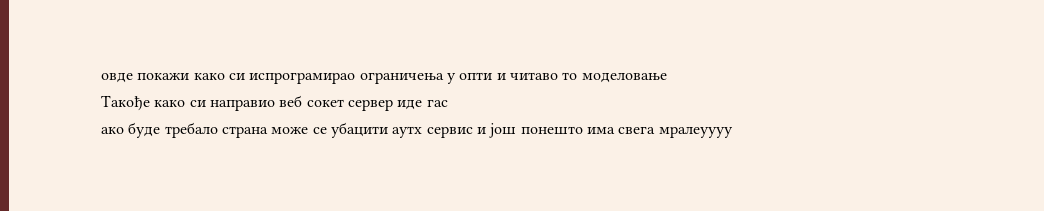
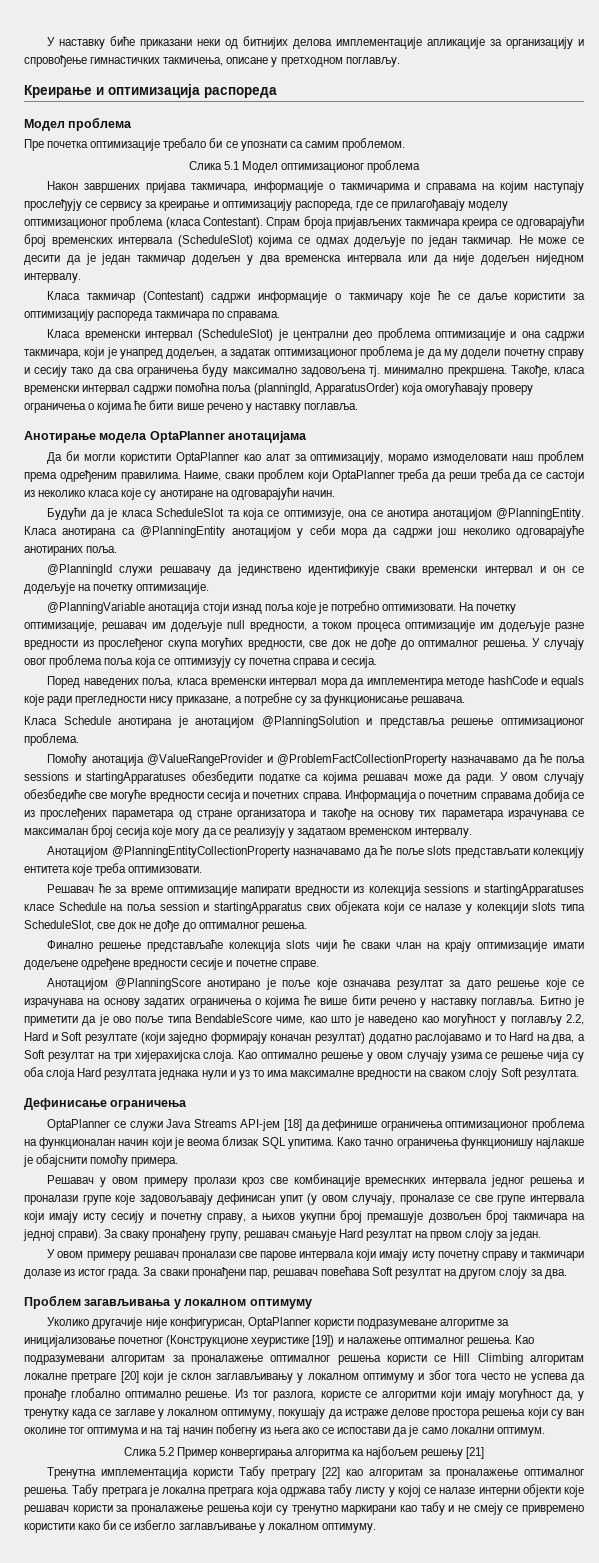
- овде покажи како си испрограмирао ограничења у опти и читаво то моделовање
- Такође како си направио веб сокет сервер иде гас
- ако буде требало страна може се убацити аутх сервис и још понешто има свега мралеуууу
+ У наставку биће приказани неки од битнијих делова имплементације апликације за организацију и спровођење гимнастичких такмичења, описане у претходном поглављу.
+ Креирање и оптимизација распореда
+ Модел проблема
+ Пре почетка оптимизације требало би се упознати са самим проблемом.
+ Слика 5.1 Модел оптимизационог проблема
+ Након завршених пријава такмичара, информације о такмичарима и справама на којим наступају прослеђују се сервису за креирање и оптимизацију распореда, где се прилагођавају моделу оптимизационог проблема (класа Contestant). Спрам броја пријављених такмичара креира се одговарајући број временских интервала (ScheduleSlot) којима се одмах додељује по један такмичар. Не може се десити да је један такмичар додељен у два временска интервала или да није додељен ниједном интервалу.
+ Класа такмичар (Contestant) садржи информације о такмичару које ће се даље користити за оптимизацију распореда такмичара по справама.
+ Класа временски интервал (ScheduleSlot) је централни део проблема оптимизације и она садржи такмичара, који је унапред додељен, а задатак оптимизационог проблема је да му додели почетну справу и сесију тако да сва ограничења буду максимално задовољена тј. минимално прекршена. Такође, класа временски интервал садржи помоћна поља (planningId, ApparatusOrder) која омогућавају проверу ограничења о којима ће бити више речено у наставку поглавља.
+ Анотирање модела OptaPlanner анотацијама
+ Да би могли користити OptaPlanner као алат за оптимизацију, морамо измоделовати наш проблем према одређеним правилима. Наиме, сваки проблем који ОptaPlanner треба да реши треба да се састоји из неколико класа које су анотиране на одговарајући начин.
+ Будући да је класа ScheduleSlot та која се оптимизује, она се анотира анотацијом @PlanningEntity. Класа анотирана са @PlanningEntity анотацијом у себи мора да садржи још неколико одговарајуће анотираних поља.
+ @PlanningId служи решавачу да јединствено идентификује сваки временски интервал и он се додељује на почетку оптимизације.
+ @PlanningVariable анотација стоји изнад поља које је потребно оптимизовати. На почетку оптимизације, решавач им додељује null вредности, а током процеса оптимизације им додељује разне вредности из прослеђеног скупа могућих вредности, све док не дође до оптималног решења. У случају овог проблема поља која се оптимизују су почетна справа и сесија.
+ Поред наведених поља, класа временски интервал мора да имплементира методе hashCode и equals које ради прегледности нису приказане, а потребне су за функционисање решавача.
+ Класа Schedule анотирана је анотацијом @PlanningSolution и представља решење оптимизационог проблема.
+ Помоћу анотација @ValueRangeProvider и @ProblemFactCollectionProperty назначавамо да ће поља sessions и startingApparatuses обезбедити податке са којима решавач може да ради. У овом случају обезбедиће све могуће вредности сесија и почетних справа. Информација о почетним справама добија се из прослеђених параметара од стране организатора и такође на основу тих параметара израчунава се максималан број сесија које могу да се реализују у задатаом временском интервалу.
+ Анотацијом @PlanningEntityCollectionProperty назначавамо да ће поље slots представљати колекцију ентитета које треба оптимизовати.
+ Решавач ће за време оптимизације мапирати вредности из колекција sessions и startingApparatuses класе Schedule на поља session и startingApparatus свих објеката који се налазе у колекцији slots типа ScheduleSlot, све док не дође до оптималног решења.
+ Финално решење представљаће колекција slots чији ће сваки члан на крају оптимизације имати додељене одређене вредности сесије и почетне справе.
+ Анотацијом @PlanningScore анотирано је поље које означава резултат за дато решење које се израчунава на основу задатих ограничења о којима ће више бити речено у наставку поглавља. Битно је приметити да је ово поље типа BendableScore чиме, као што је наведено као могућност у поглављу 2.2, Hard и Soft резултате (који заједно формирају коначан резултат) додатно раслојавамо и то Hard на два, а Soft резултат на три хијерахијска слоја. Као оптимално решење у овом случају узима се решење чија су оба слоја Hard резултата једнака нули и уз то има максималне вредности на сваком слоју Soft резултата.
+ Дефинисање ограничења
+ OptaPlanner се служи Java Streams API-јем [18] да дефинише ограничења оптимизационог проблема на функционалан начин који је веома близак SQL упитима. Како тачно ограничења функционишу најлакше је обајснити помоћу примера.
+ Решавач у овом примеру пролази кроз све комбинације времеснких интервала једног решења и проналази групе које задовољавају дефинисан упит (у овом случају, проналазе се све групе интервала који имају исту сесију и почетну справу, а њихов укупни број премашује дозвољен број такмичара на једној справи). За сваку пронађену групу, решавач смањује Hard резултат на првом слоју за један.
+ У овом примеру решавач проналази све парове интервала који имају исту почетну справу и такмичари долазе из истог града. За сваки пронађени пар, решавач повећава Soft резултат на другом слоју за два.
+ Проблем загављивања у локалном оптимуму
+ Уколико другачије није конфигурисан, OptaPlanner користи подразумеване алгоритме за иницијализовање почетног (Конструкционе хеуристике [19]) и налажење оптималног решења. Као подразумевани алгоритам за проналажење оптималног решења користи се Hill Climbing алгоритам локалне претраге [20] који је склон заглављивању у локалном оптимуму и због тога често не успева да пронађе глобално оптимално решење. Из тог разлога, користе се алгоритми који имају могућност да, у тренутку када се заглаве у локалном оптимуму, покушају да истраже делове простора решења који су ван околине тог оптимума и на тај начин побегну из њега ако се испостави да је само локални оптимум.
+ Слика 5.2 Пример конвергирања алгоритма ка најбољем решењу [21]
+ Тренутна имплементација користи Табу претрагу [22] као алгоритам за проналажење оптималног решења. Табу претрага је локална претрага која одржава табу листу у којој се налазе интерни објекти које решавач користи за проналажење решења који су тренутно маркирани као табу и не смеју се привремено користити како би се избегло заглављивање у локалном оптимуму.

